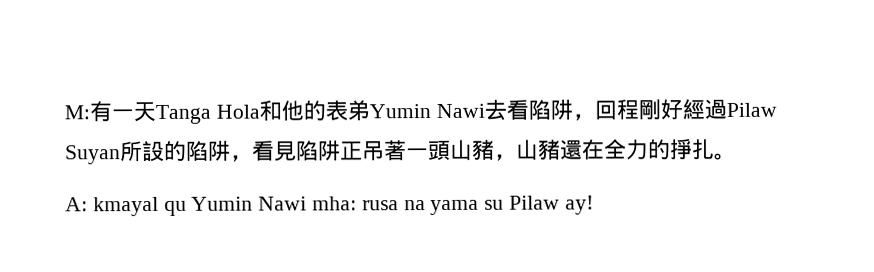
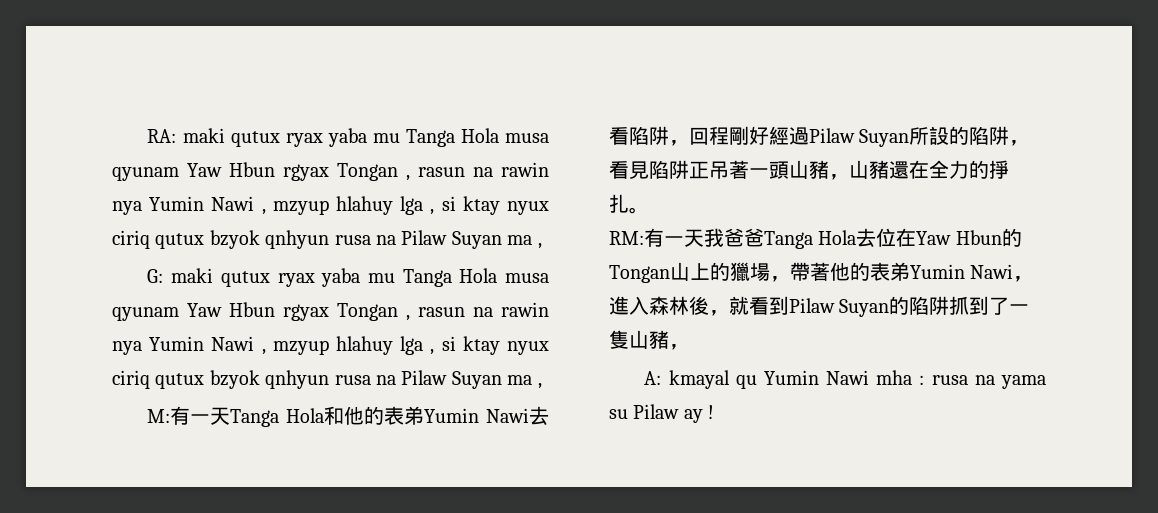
+ RA: maki qutux ryax yaba mu Tanga Hola musa qyunam Yaw Hbun rgyax Tongan , rasun na rawin nya Yumin Nawi , mzyup hlahuy lga , si ktay nyux ciriq qutux bzyok qnhyun rusa na Pilaw Suyan ma ,
+ G: maki qutux ryax yaba mu Tanga Hola musa qyunam Yaw Hbun rgyax Tongan , rasun na rawin nya Yumin Nawi , mzyup hlahuy lga , si ktay nyux ciriq qutux bzyok qnhyun rusa na Pilaw Suyan ma ,
+ RM:有一天我爸爸Tanga Hola去位在Yaw Hbun的Tongan山上的獵場，帶著他的表弟Yumin Nawi，進入森林後，就看到Pilaw Suyan的陷阱抓到了一隻山豬，
- A: kmayal qu Yumin Nawi mha: rusa na yama su Pilaw ay!
+ A: kmayal qu Yumin Nawi mha : rusa na yama su Pilaw ay !

